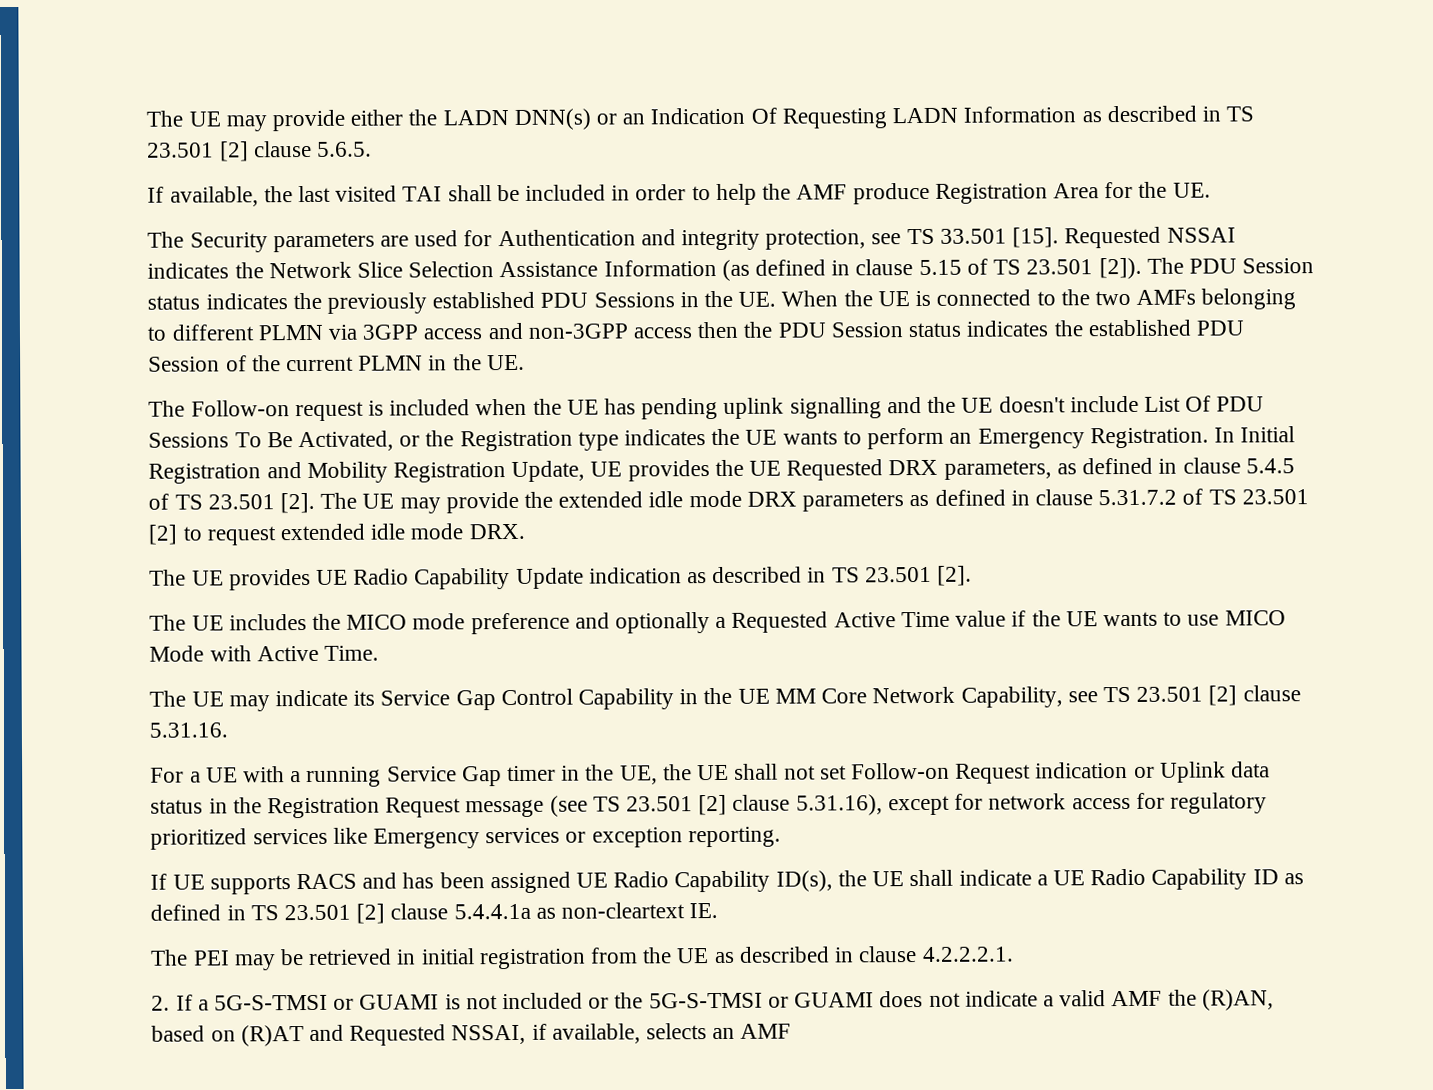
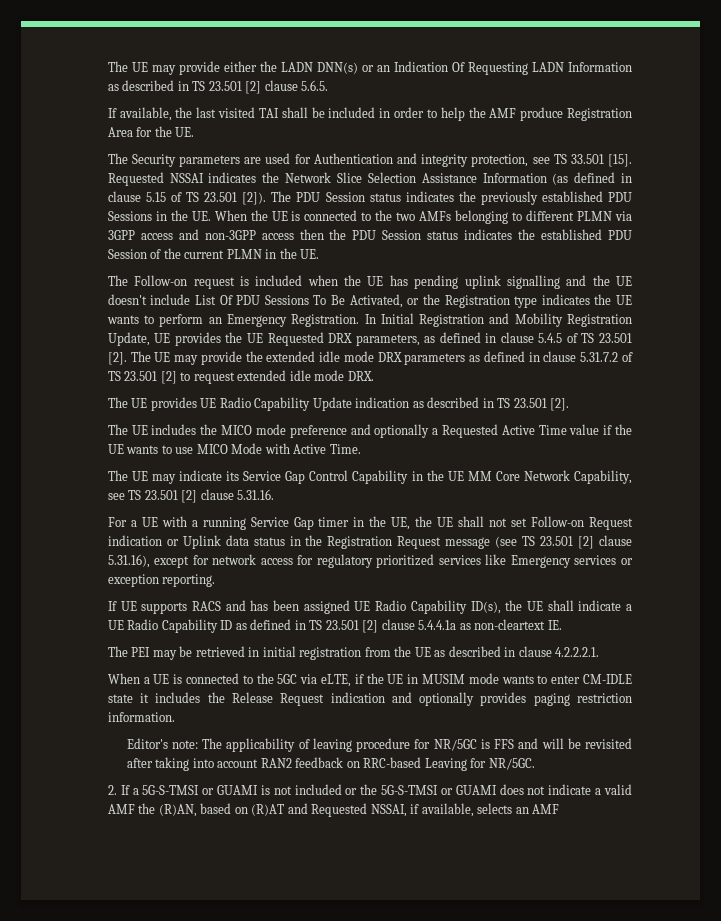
+ When a UE is connected to the 5GC via eLTE, if the UE in MUSIM mode wants to enter CM-IDLE state it includes the Release Request indication and optionally provides paging restriction information.
+ Editor's note: The applicability of leaving procedure for NR/5GC is FFS and will be revisited after taking into account RAN2 feedback on RRC-based Leaving for NR/5GC.

